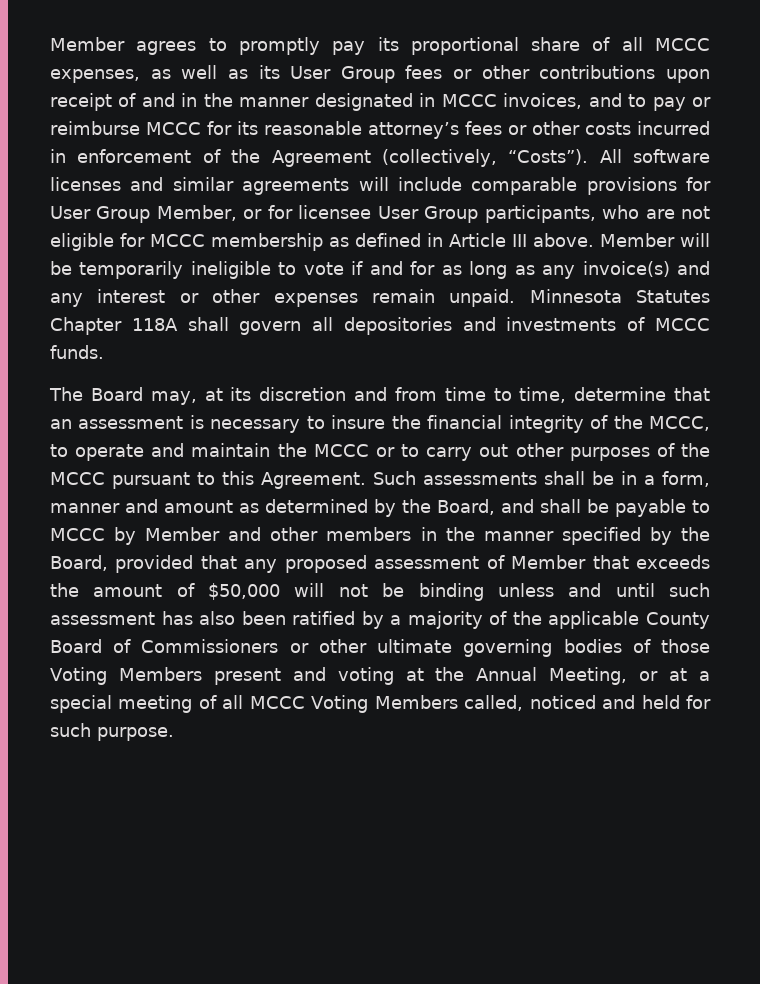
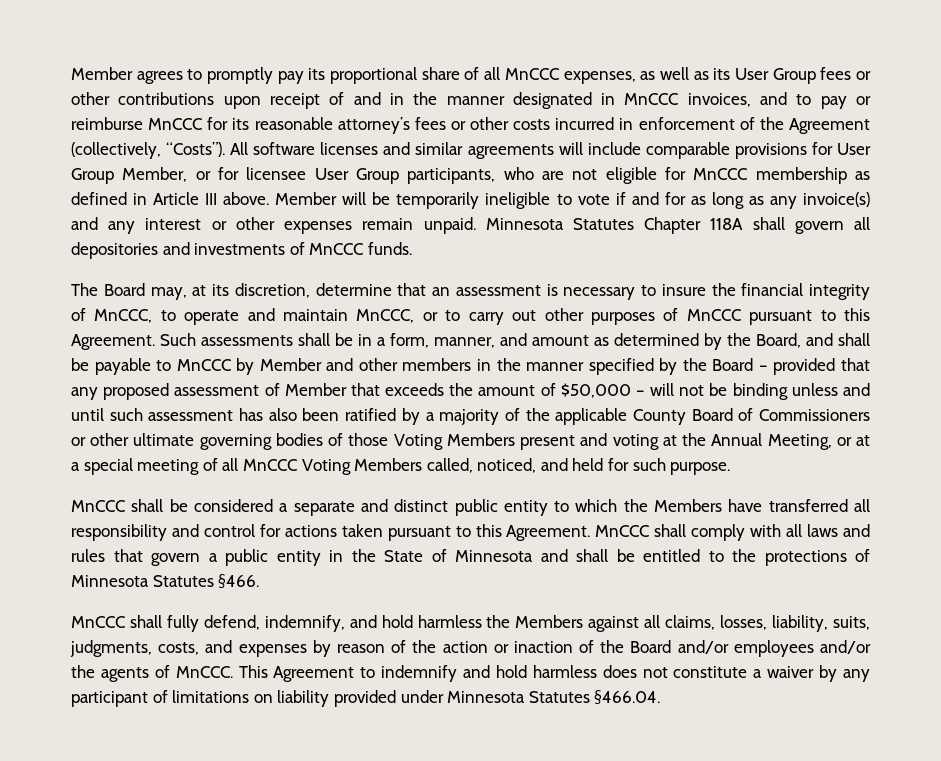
- Member agrees to promptly pay its proportional share of all MCCC expenses, as well as its User Group fees or other contributions upon receipt of and in the manner designated in MCCC invoices, and to pay or reimburse MCCC for its reasonable attorney’s fees or other costs incurred in enforcement of the Agreement (collectively, “Costs”).
+ Member agrees to promptly pay its proportional share of all MnCCC expenses, as well as its User Group fees or other contributions upon receipt of and in the manner designated in MnCCC invoices, and to pay or reimburse MnCCC for its reasonable attorney’s fees or other costs incurred in enforcement of the Agreement (collectively, “Costs”).
- All software licenses and similar agreements will include comparable provisions for User Group Member, or for licensee User Group participants, who are not eligible for MCCC membership as defined in Article III above.
+ All software licenses and similar agreements will include comparable provisions for User Group Member, or for licensee User Group participants, who are not eligible for MnCCC membership as defined in Article III above.
- Minnesota Statutes Chapter 118A shall govern all depositories and investments of MCCC funds.
+ Minnesota Statutes Chapter 118A shall govern all depositories and investments of MnCCC funds.
- The Board may, at its discretion and from time to time, determine that an assessment is necessary to insure the financial integrity of the MCCC, to operate and maintain the MCCC or to carry out other purposes of the MCCC pursuant to this Agreement.
+ The Board may, at its discretion, determine that an assessment is necessary to insure the financial integrity of MnCCC, to operate and maintain MnCCC, or to carry out other purposes of MnCCC pursuant to this Agreement.
- Such assessments shall be in a form, manner and amount as determined by the Board, and shall be payable to MCCC by Member and other members in the manner specified by the Board, provided that any proposed assessment of Member that exceeds the amount of $50,000 will not be binding unless and until such assessment has also been ratified by a majority of the applicable County Board of Commissioners or other ultimate governing bodies of those Voting Members present and voting at the Annual Meeting, or at a special meeting of all MCCC Voting Members called, noticed and held for such purpose.
+ Such assessments shall be in a form, manner, and amount as determined by the Board, and shall be payable to MnCCC by Member and other members in the manner specified by the Board – provided that any proposed assessment of Member that exceeds the amount of $50,000 – will not be binding unless and until such assessment has also been ratified by a majority of the applicable County Board of Commissioners or other ultimate governing bodies of those Voting Members present and voting at the Annual Meeting, or at a special meeting of all MnCCC Voting Members called, noticed, and held for such purpose.
+ MnCCC shall be considered a separate and distinct public entity to which the Members have transferred all responsibility and control for actions taken pursuant to this Agreement. MnCCC shall comply with all laws and rules that govern a public entity in the State of Minnesota and shall be entitled to the protections of Minnesota Statutes §466.
+ MnCCC shall fully defend, indemnify, and hold harmless the Members against all claims, losses, liability, suits, judgments, costs, and expenses by reason of the action or inaction of the Board and/or employees and/or the agents of MnCCC. This Agreement to indemnify and hold harmless does not constitute a waiver by any participant of limitations on liability provided under Minnesota Statutes §466.04.

